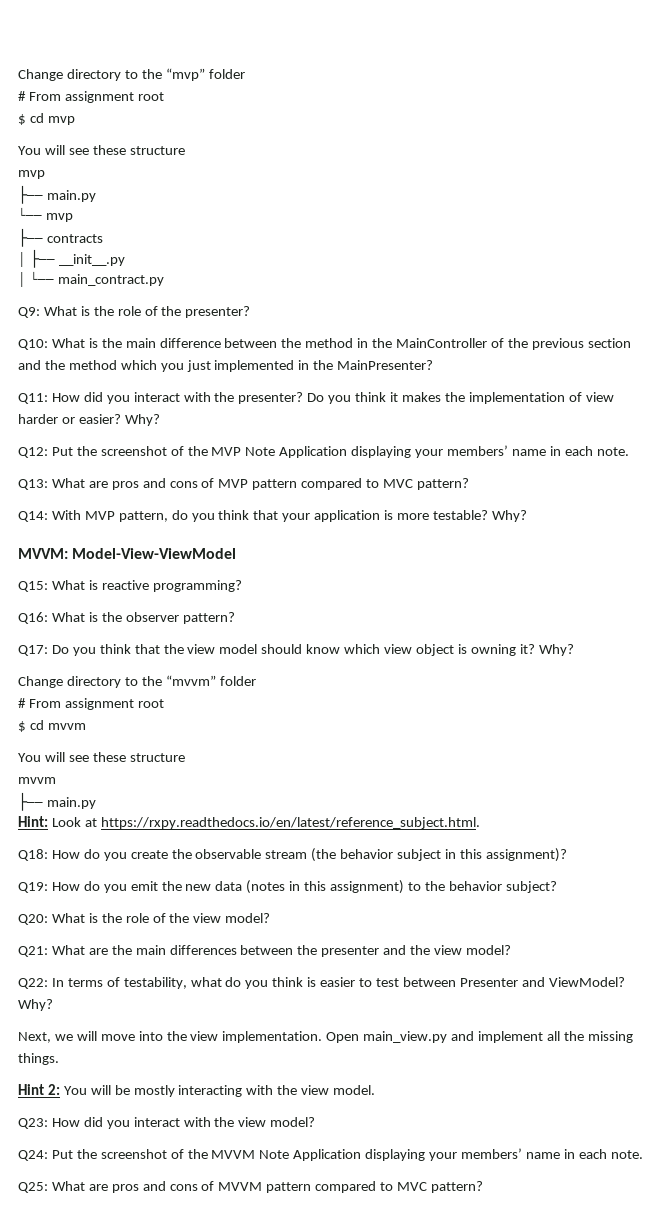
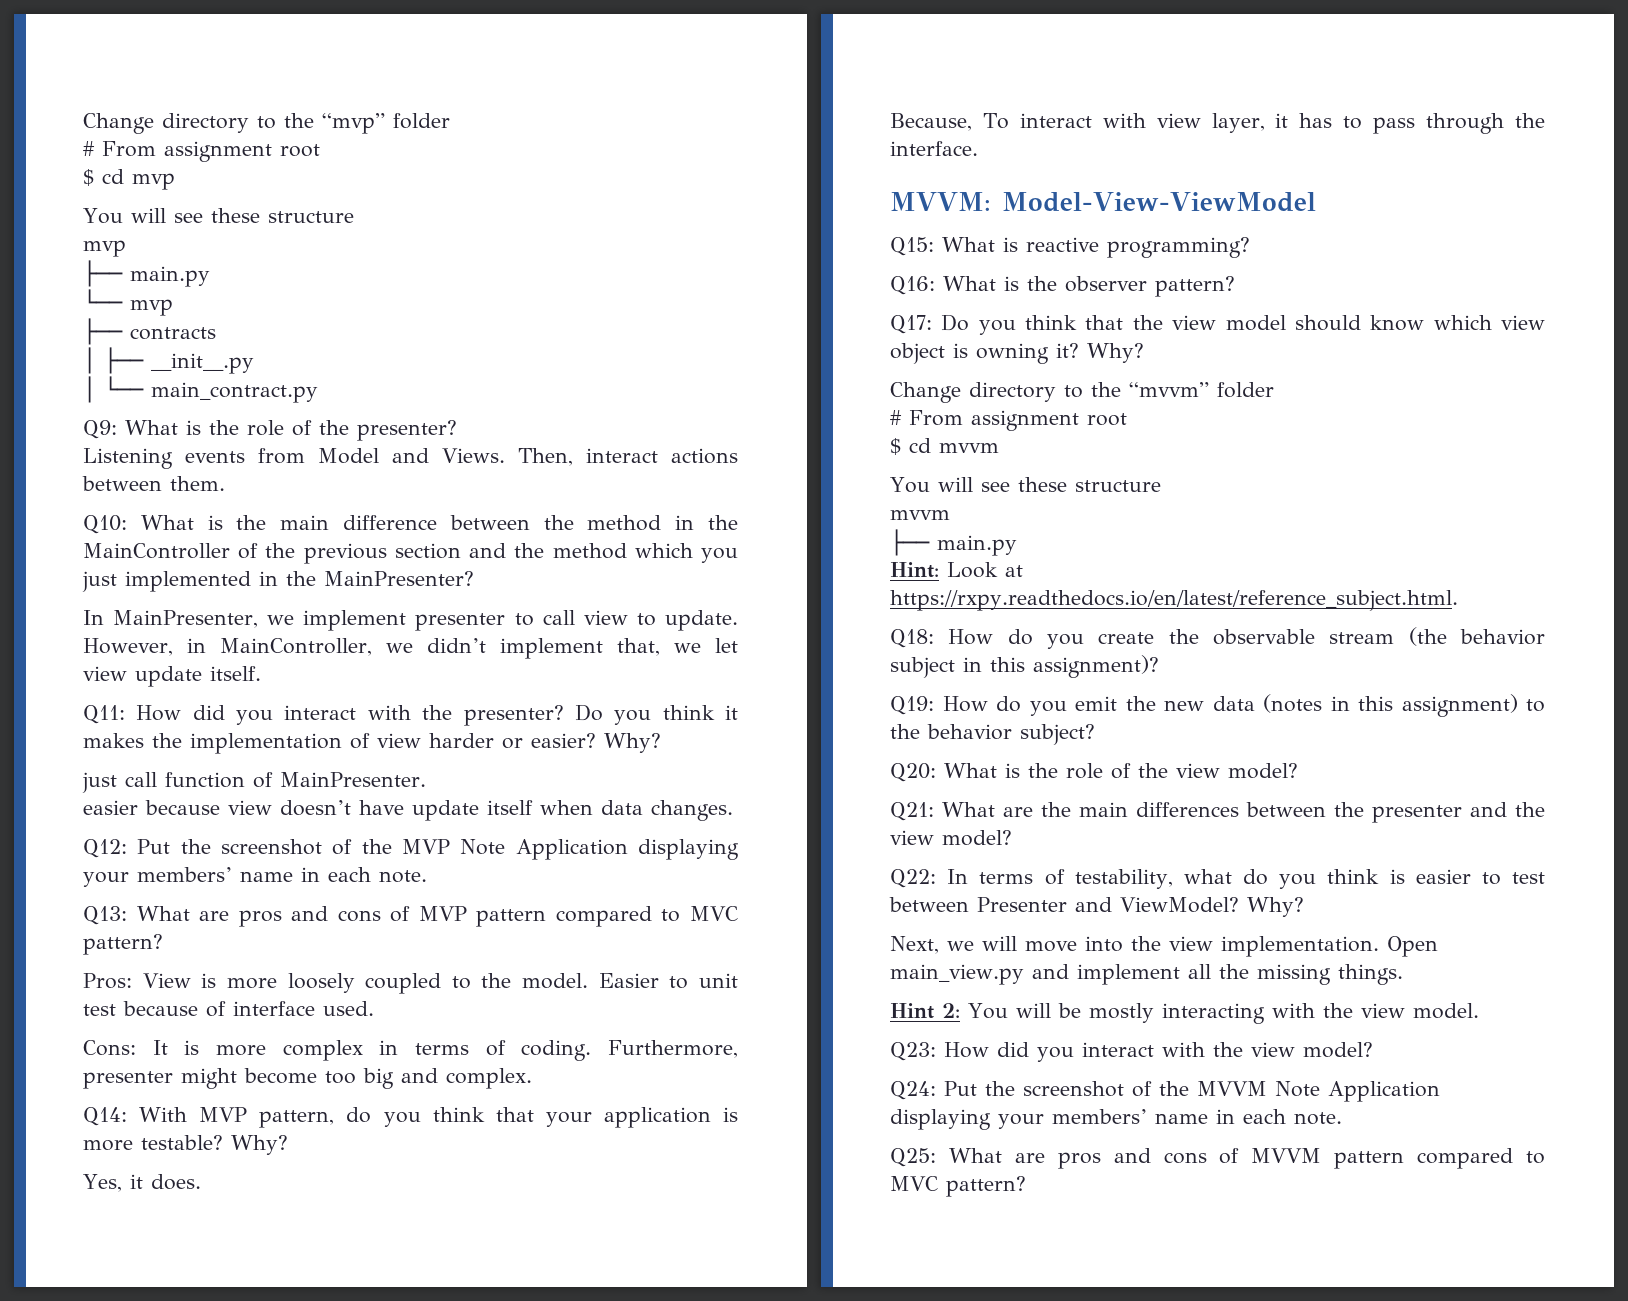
+ Listening events from Model and Views. Then, interact actions between them.
+ In MainPresenter, we implement presenter to call view to update. However, in MainController, we didn’t implement that, we let view update itself.
+ just call function of MainPresenter.
+ easier because view doesn’t have update itself when data changes.
+ Pros: View is more loosely coupled to the model. Easier to unit test because of interface used.
+ Cons: It is more complex in terms of coding. Furthermore, presenter might become too big and complex.
+ Yes, it does.
+ Because, To interact with view layer, it has to pass through the interface.

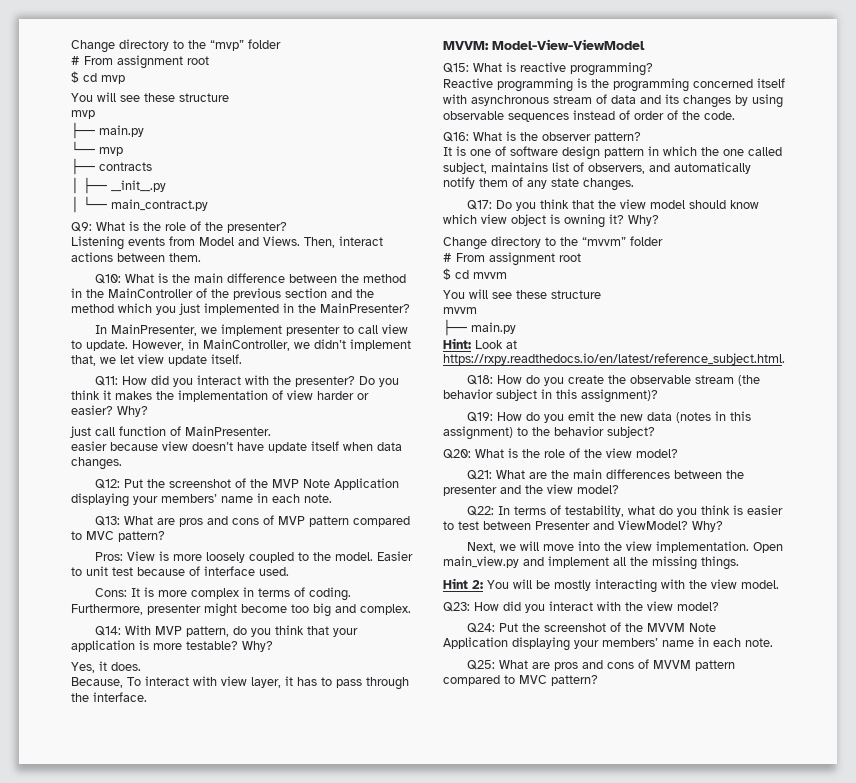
+ Reactive programming is the programming concerned itself with asynchronous stream of data and its changes by using observable sequences instead of order of the code.
+ It is one of software design pattern in which the one called subject, maintains list of observers, and automatically notify them of any state changes.

